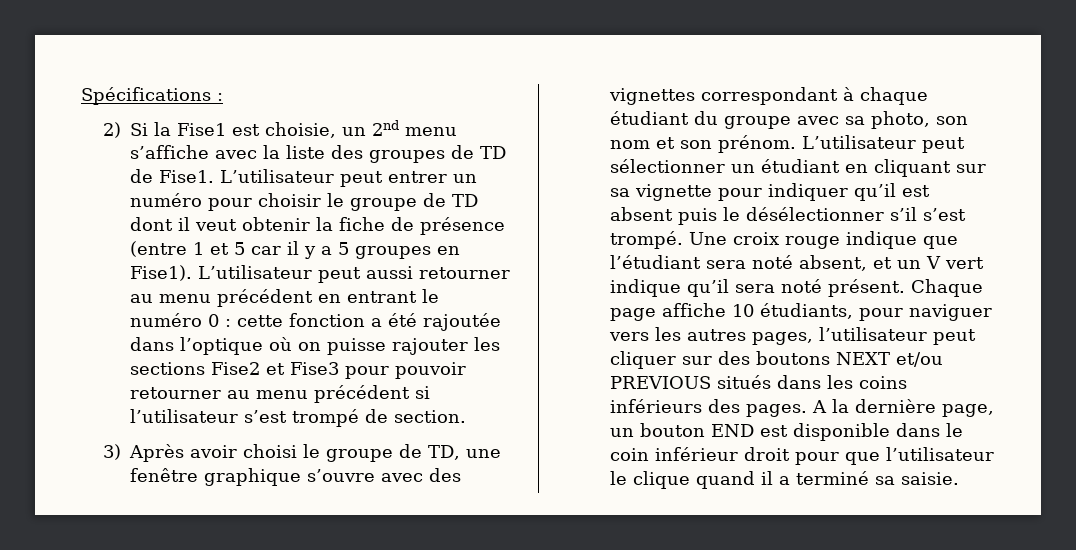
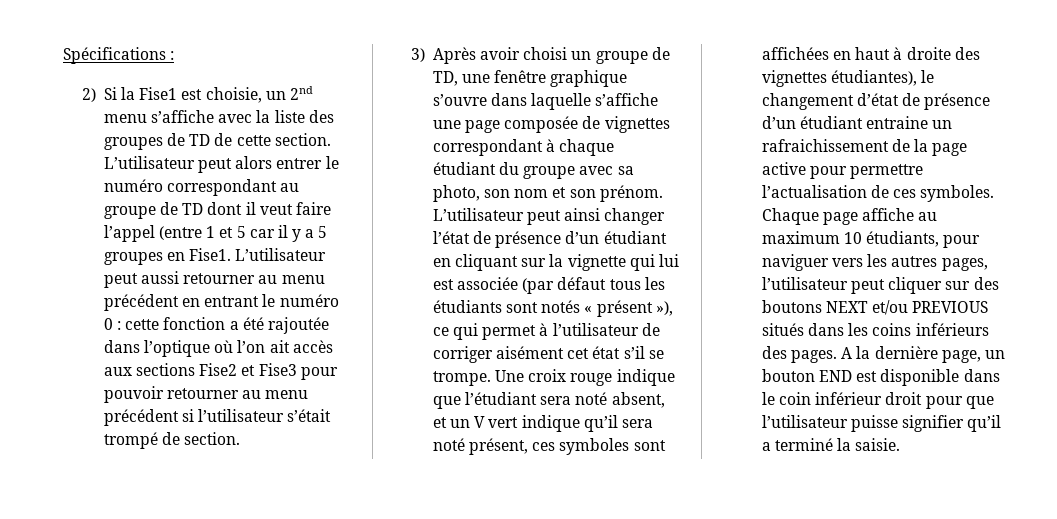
- 2) Si la Fise1 est choisie, un 2nd menu s’affiche avec la liste des groupes de TD de Fise1. L’utilisateur peut entrer un numéro pour choisir le groupe de TD dont il veut obtenir la fiche de présence (entre 1 et 5 car il y a 5 groupes en Fise1).
+ 2) Si la Fise1 est choisie, un 2nd menu s’affiche avec la liste des groupes de TD de cette section. L’utilisateur peut alors entrer le numéro correspondant au groupe de TD dont il veut faire l’appel (entre 1 et 5 car il y a 5 groupes en Fise1.
- L’utilisateur peut aussi retourner au menu précédent en entrant le numéro 0 : cette fonction a été rajoutée dans l’optique où on puisse rajouter les sections Fise2 et Fise3 pour pouvoir retourner au menu précédent si l’utilisateur s’est trompé de section.
+ L’utilisateur peut aussi retourner au menu précédent en entrant le numéro 0 : cette fonction a été rajoutée dans l’optique où l’on ait accès aux sections Fise2 et Fise3 pour pouvoir retourner au menu précédent si l’utilisateur s’était trompé de section.
- 3) Après avoir choisi le groupe de TD, une fenêtre graphique s’ouvre avec des vignettes correspondant à chaque étudiant du groupe avec sa photo, son nom et son prénom.
+ 3) Après avoir choisi un groupe de TD, une fenêtre graphique s’ouvre dans laquelle s’affiche une page composée de vignettes correspondant à chaque étudiant du groupe avec sa photo, son nom et son prénom.
- L’utilisateur peut sélectionner un étudiant en cliquant sur sa vignette pour indiquer qu’il est absent puis le désélectionner s’il s’est trompé.
+ L’utilisateur peut ainsi changer l’état de présence d’un étudiant en cliquant sur la vignette qui lui est associée (par défaut tous les étudiants sont notés « présent »), ce qui permet à l’utilisateur de corriger aisément cet état s’il se trompe.
- Une croix rouge indique que l’étudiant sera noté absent, et un V vert indique qu’il sera noté présent.
+ Une croix rouge indique que l’étudiant sera noté absent, et un V vert indique qu’il sera noté présent, ces symboles sont affichées en haut à droite des vignettes étudiantes), le changement d’état de présence d’un étudiant entraine un rafraichissement de la page active pour permettre l’actualisation de ces symboles.
- Chaque page affiche 10 étudiants, pour naviguer vers les autres pages, l’utilisateur peut cliquer sur des boutons NEXT et/ou PREVIOUS situés dans les coins inférieurs des pages.
+ Chaque page affiche au maximum 10 étudiants, pour naviguer vers les autres pages, l’utilisateur peut cliquer sur des boutons NEXT et/ou PREVIOUS situés dans les coins inférieurs des pages.
- A la dernière page, un bouton END est disponible dans le coin inférieur droit pour que l’utilisateur le clique quand il a terminé sa saisie.
+ A la dernière page, un bouton END est disponible dans le coin inférieur droit pour que l’utilisateur puisse signifier qu’il a terminé la saisie.

